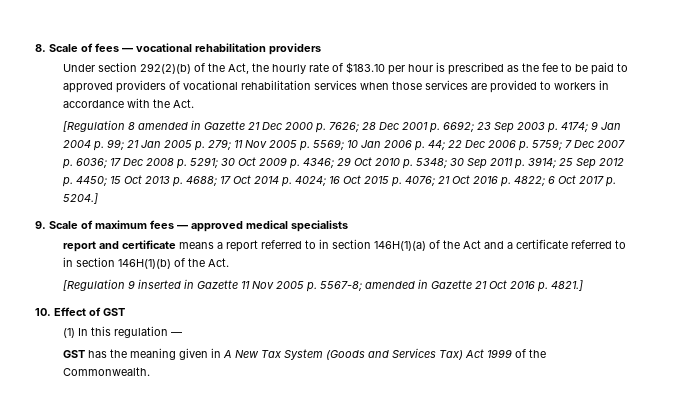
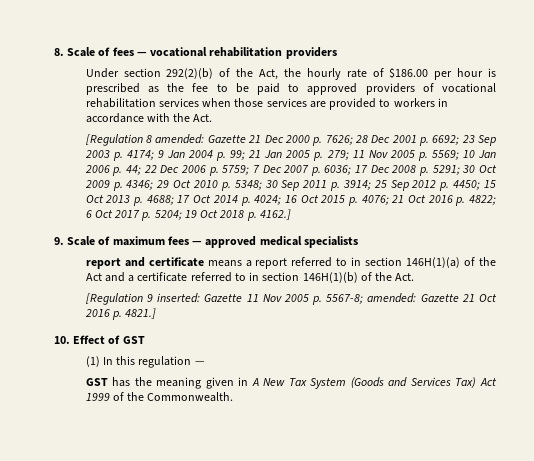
- Under section 292(2)(b) of the Act, the hourly rate of $183.10 per hour is prescribed as the fee to be paid to approved providers of vocational rehabilitation services when those services are provided to workers in accordance with the Act.
+ Under section 292(2)(b) of the Act, the hourly rate of $186.00 per hour is prescribed as the fee to be paid to approved providers of vocational rehabilitation services when those services are provided to workers in accordance with the Act.
- [Regulation 8 amended in Gazette 21 Dec 2000 p. 7626;
+ [Regulation 8 amended: Gazette 21 Dec 2000 p. 7626;
- 6 Oct 2017 p. 5204.]
+ 6 Oct 2017 p. 5204; 19 Oct 2018 p. 4162.]
- [Regulation 9 inserted in Gazette 11 Nov 2005 p. 5567-8; amended in Gazette 21 Oct 2016 p. 4821.]
+ [Regulation 9 inserted: Gazette 11 Nov 2005 p. 5567-8; amended: Gazette 21 Oct 2016 p. 4821.]

